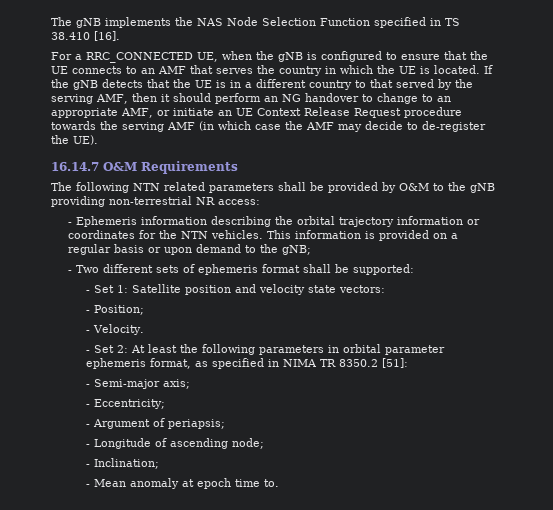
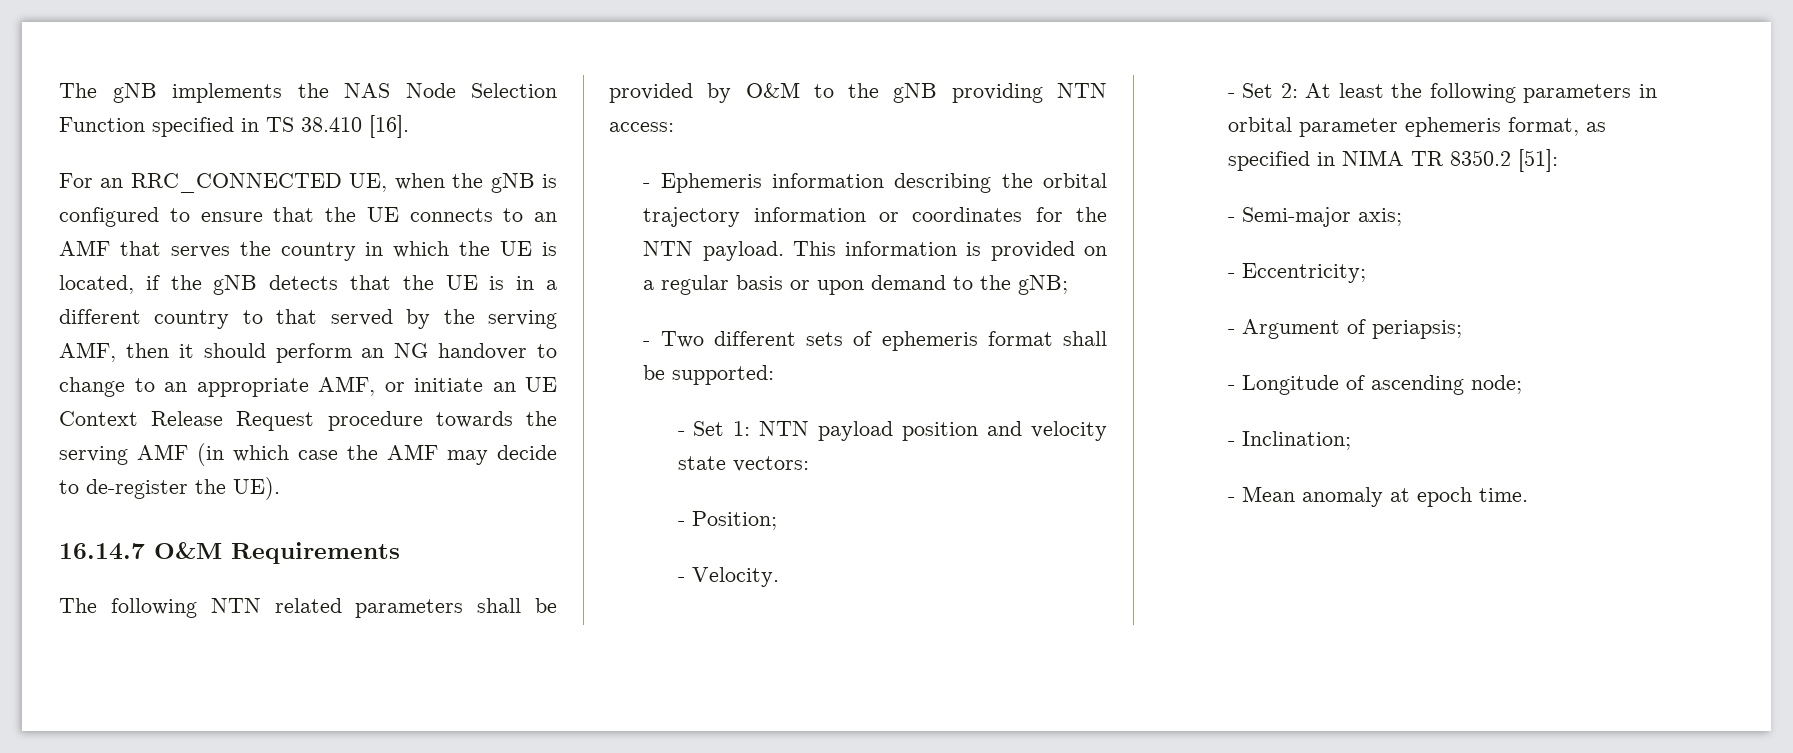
- For a RRC_CONNECTED UE, when the gNB is configured to ensure that the UE connects to an AMF that serves the country in which the UE is located. If the gNB detects that the UE is in a different country to that served by the serving AMF, then it should perform an NG handover to change to an appropriate AMF, or initiate an UE Context Release Request procedure towards the serving AMF (in which case the AMF may decide to de-register the UE).
+ For an RRC_CONNECTED UE, when the gNB is configured to ensure that the UE connects to an AMF that serves the country in which the UE is located, if the gNB detects that the UE is in a different country to that served by the serving AMF, then it should perform an NG handover to change to an appropriate AMF, or initiate an UE Context Release Request procedure towards the serving AMF (in which case the AMF may decide to de-register the UE).
- The following NTN related parameters shall be provided by O&M to the gNB providing non-terrestrial NR access:
+ The following NTN related parameters shall be provided by O&M to the gNB providing NTN access:
- - Ephemeris information describing the orbital trajectory information or coordinates for the NTN vehicles.
+ - Ephemeris information describing the orbital trajectory information or coordinates for the NTN payload.
- - Set 1: Satellite position and velocity state vectors:
+ - Set 1: NTN payload position and velocity state vectors:
- - Mean anomaly at epoch time to.
+ - Mean anomaly at epoch time.

